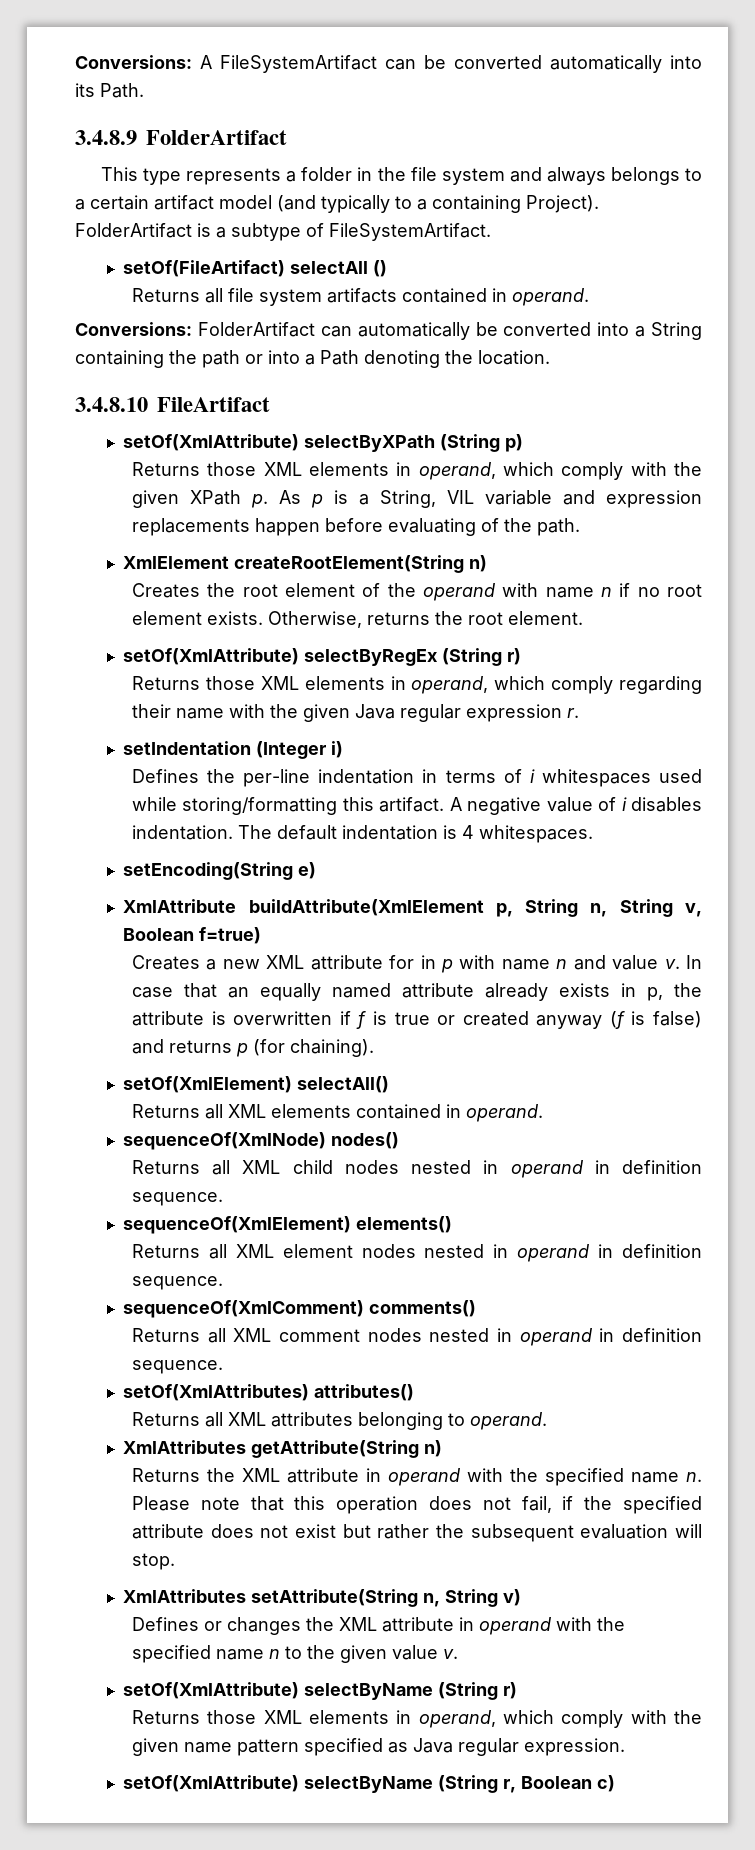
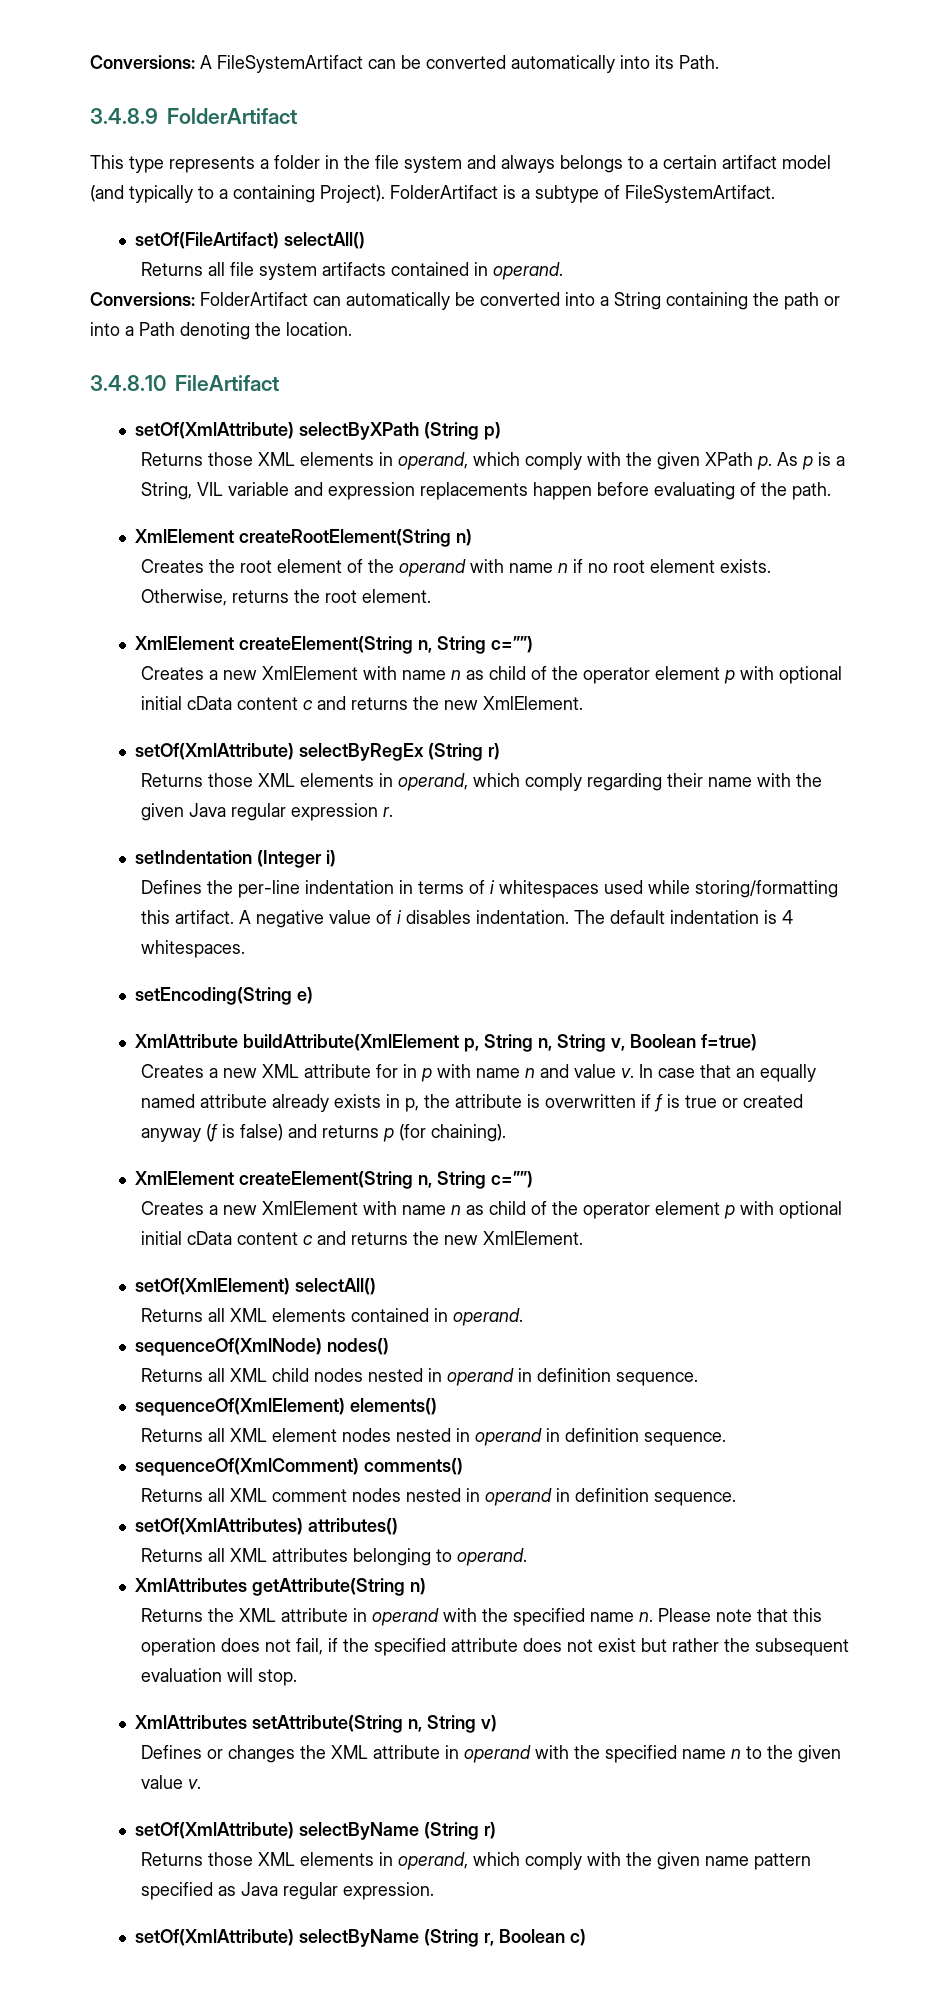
- setOf(FileArtifact) selectAll ()
+ setOf(FileArtifact) selectAll()
  Otherwise, returns the root element.
+ XmlElement createElement(String n, String c=””)
+ Creates a new XmlElement with name n as child of the operator element p with optional initial cData content c and returns the new XmlElement.
  In case that an equally named attribute already exists in p, the attribute is overwritten if f is true or created anyway (f is false) and returns p (for chaining).
+ XmlElement createElement(String n, String c=””)
+ Creates a new XmlElement with name n as child of the operator element p with optional initial cData content c and returns the new XmlElement.

